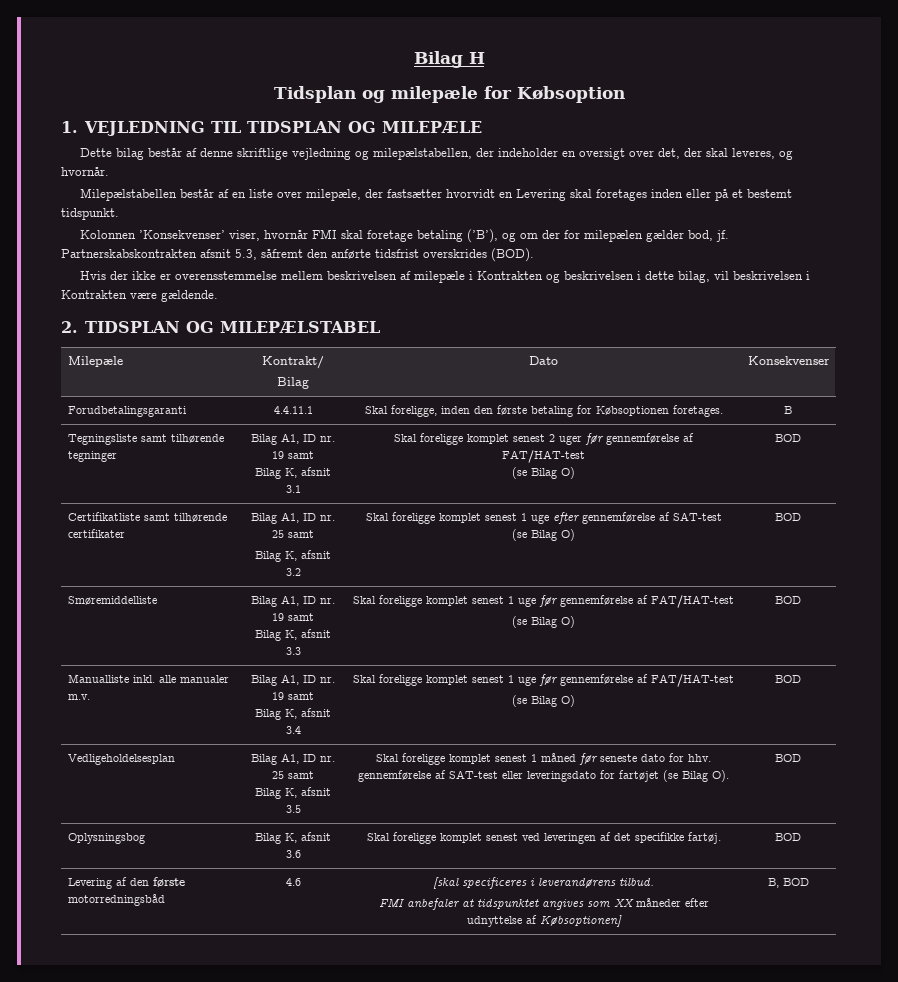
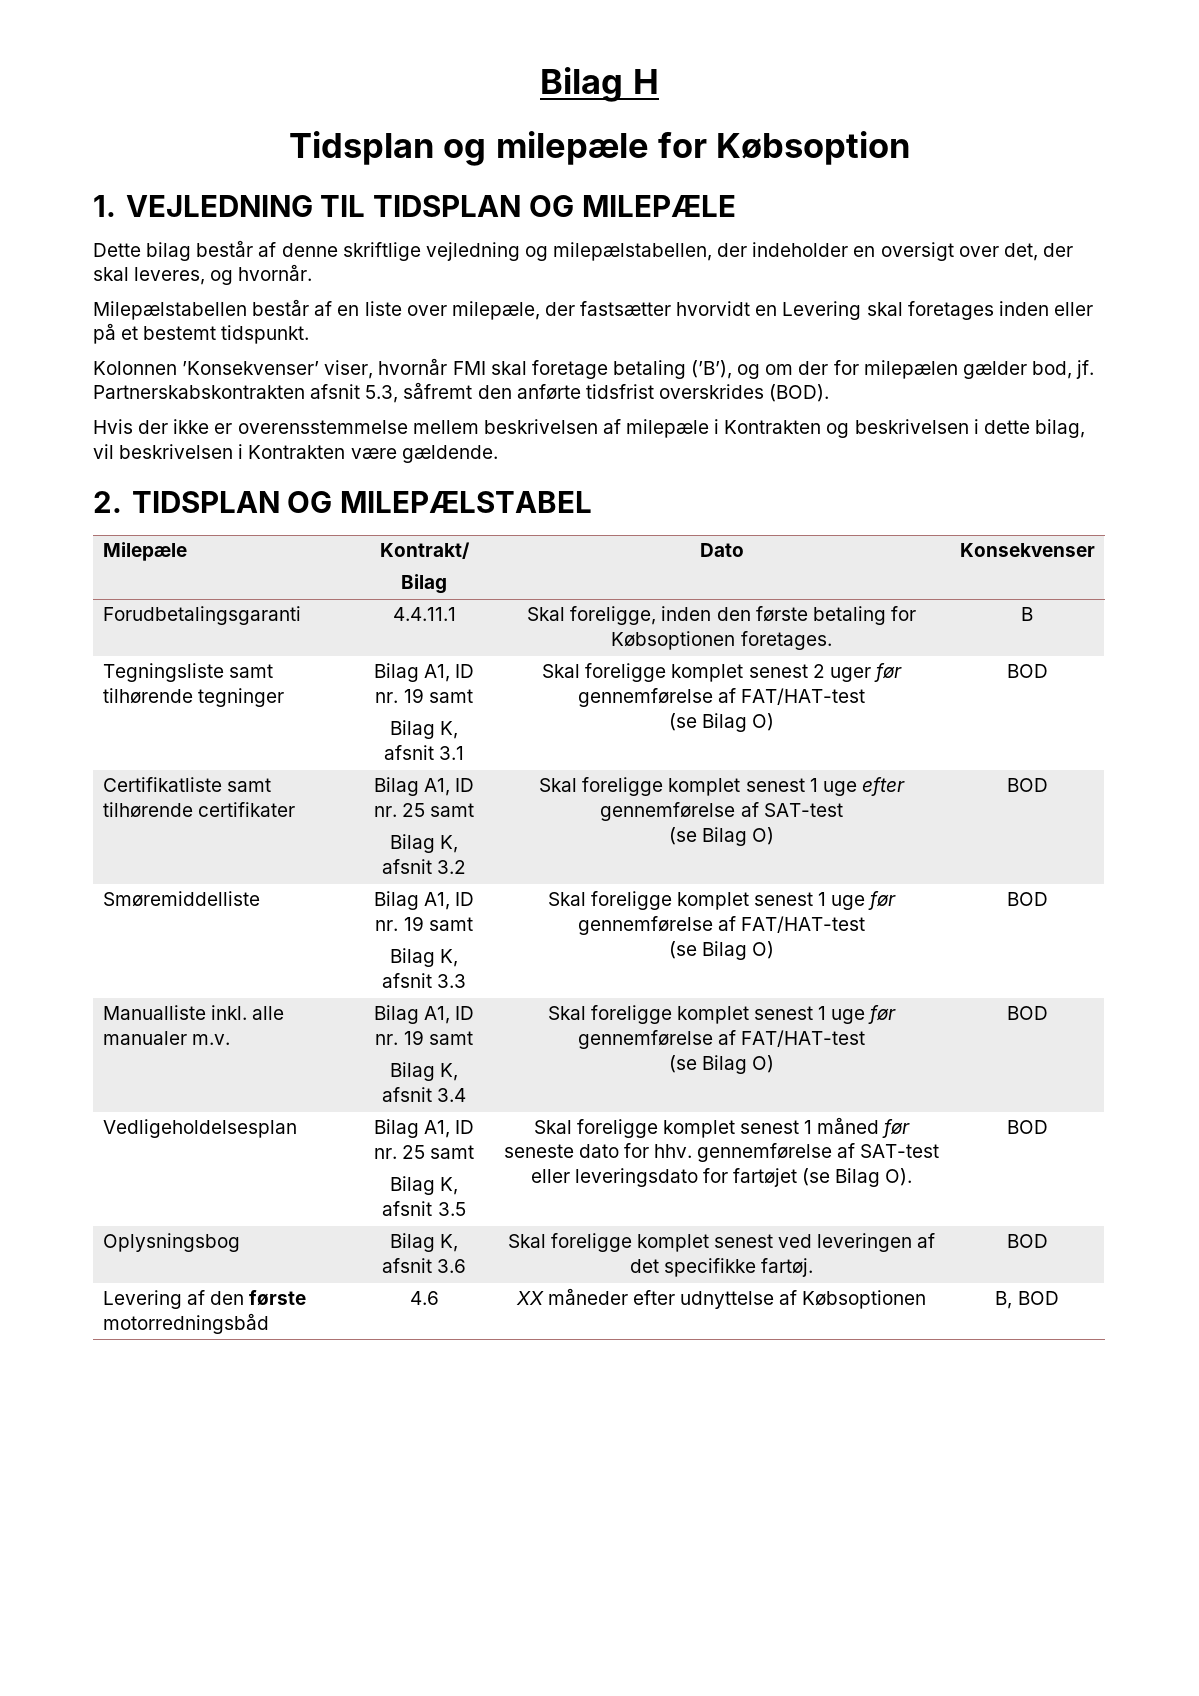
- Levering af den første motorredningsbåd | 4.6 | [skal specificeres i leverandørens tilbud.
- FMI anbefaler at tidspunktet angives som XX måneder efter udnyttelse af Købsoptionen] | B, BOD
+ Levering af den første motorredningsbåd | 4.6 | XX måneder efter udnyttelse af Købsoptionen | B, BOD

